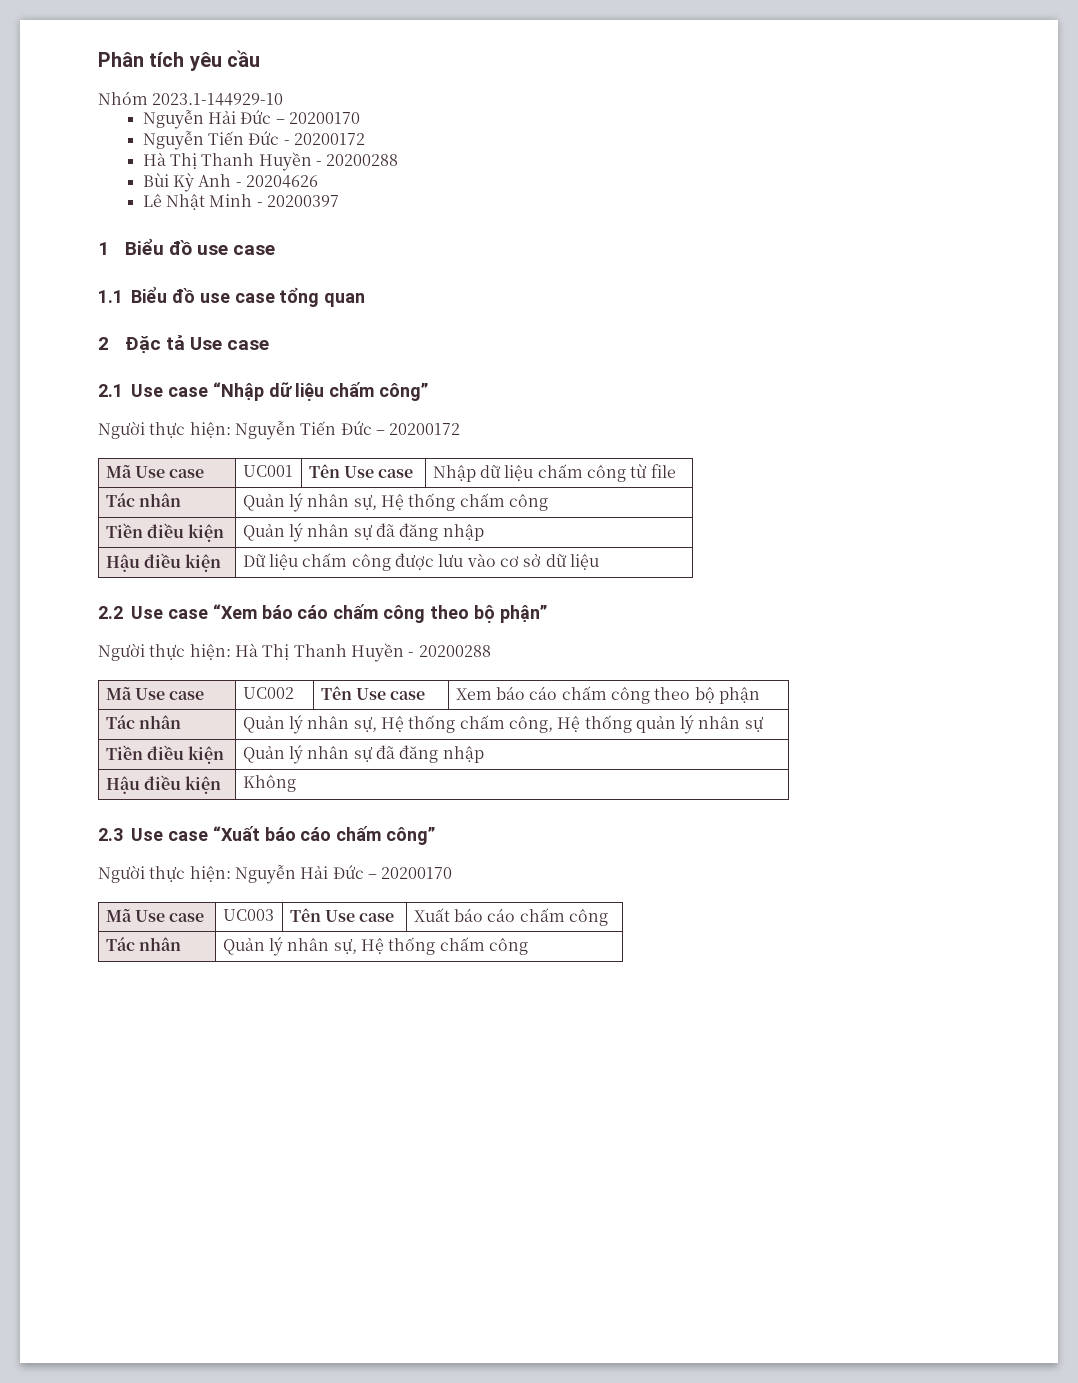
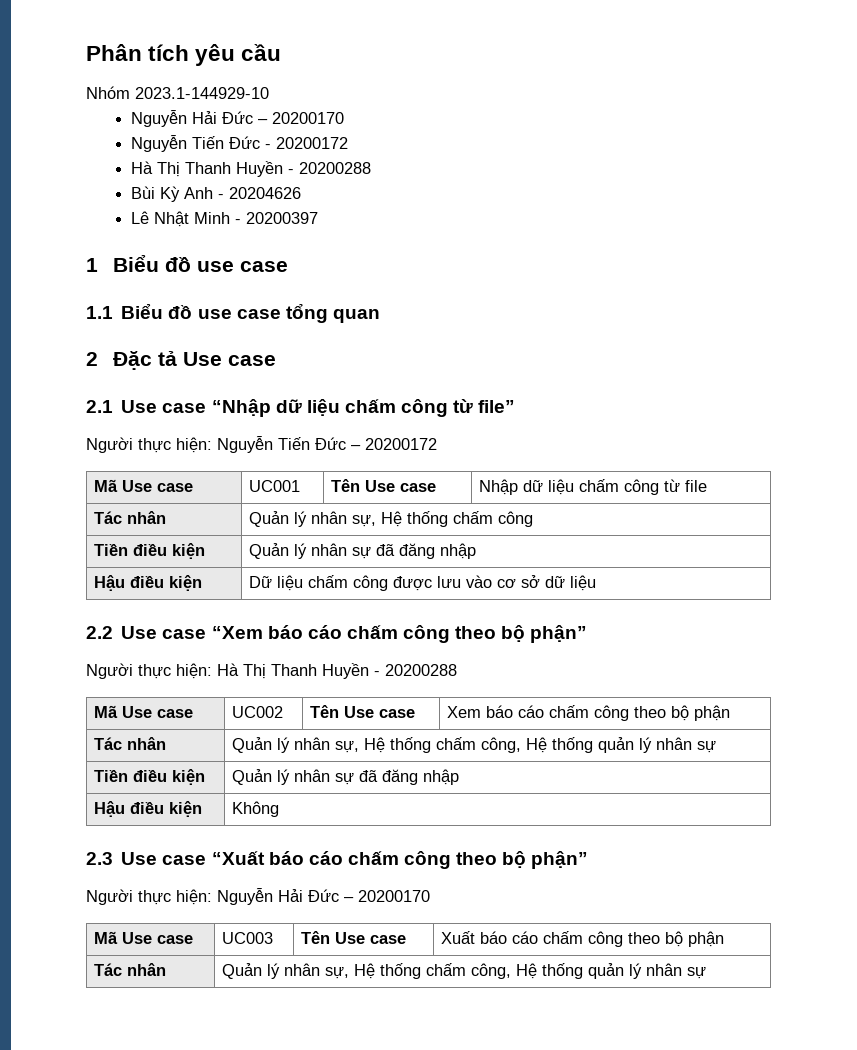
- 2.1 Use case “Nhập dữ liệu chấm công”
+ 2.1 Use case “Nhập dữ liệu chấm công từ file”
- 2.3 Use case “Xuất báo cáo chấm công”
+ 2.3 Use case “Xuất báo cáo chấm công theo bộ phận”
- Mã Use case | UC003 | Tên Use case | Xuất báo cáo chấm công
- Tác nhân | Quản lý nhân sự, Hệ thống chấm công
+ Mã Use case | UC003 | Tên Use case | Xuất báo cáo chấm công theo bộ phận
+ Tác nhân | Quản lý nhân sự, Hệ thống chấm công, Hệ thống quản lý nhân sự

